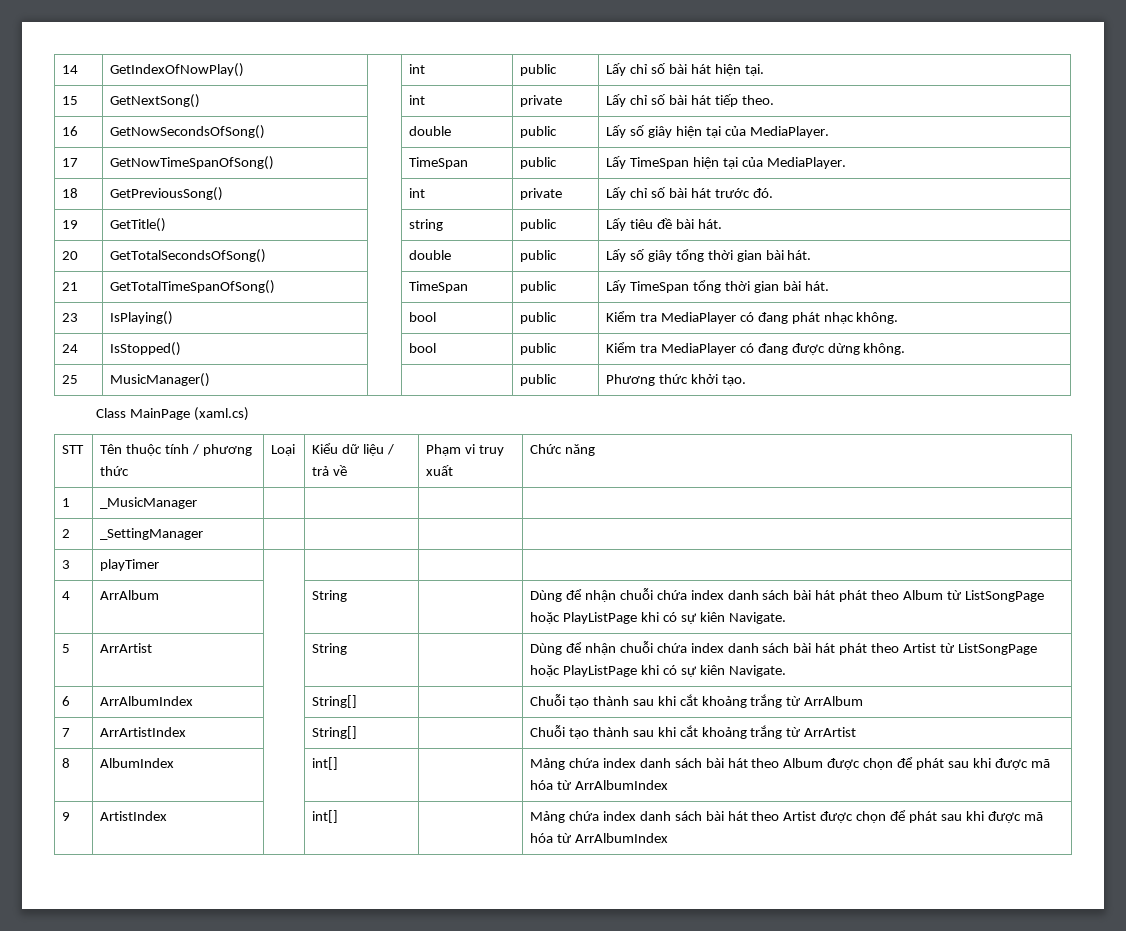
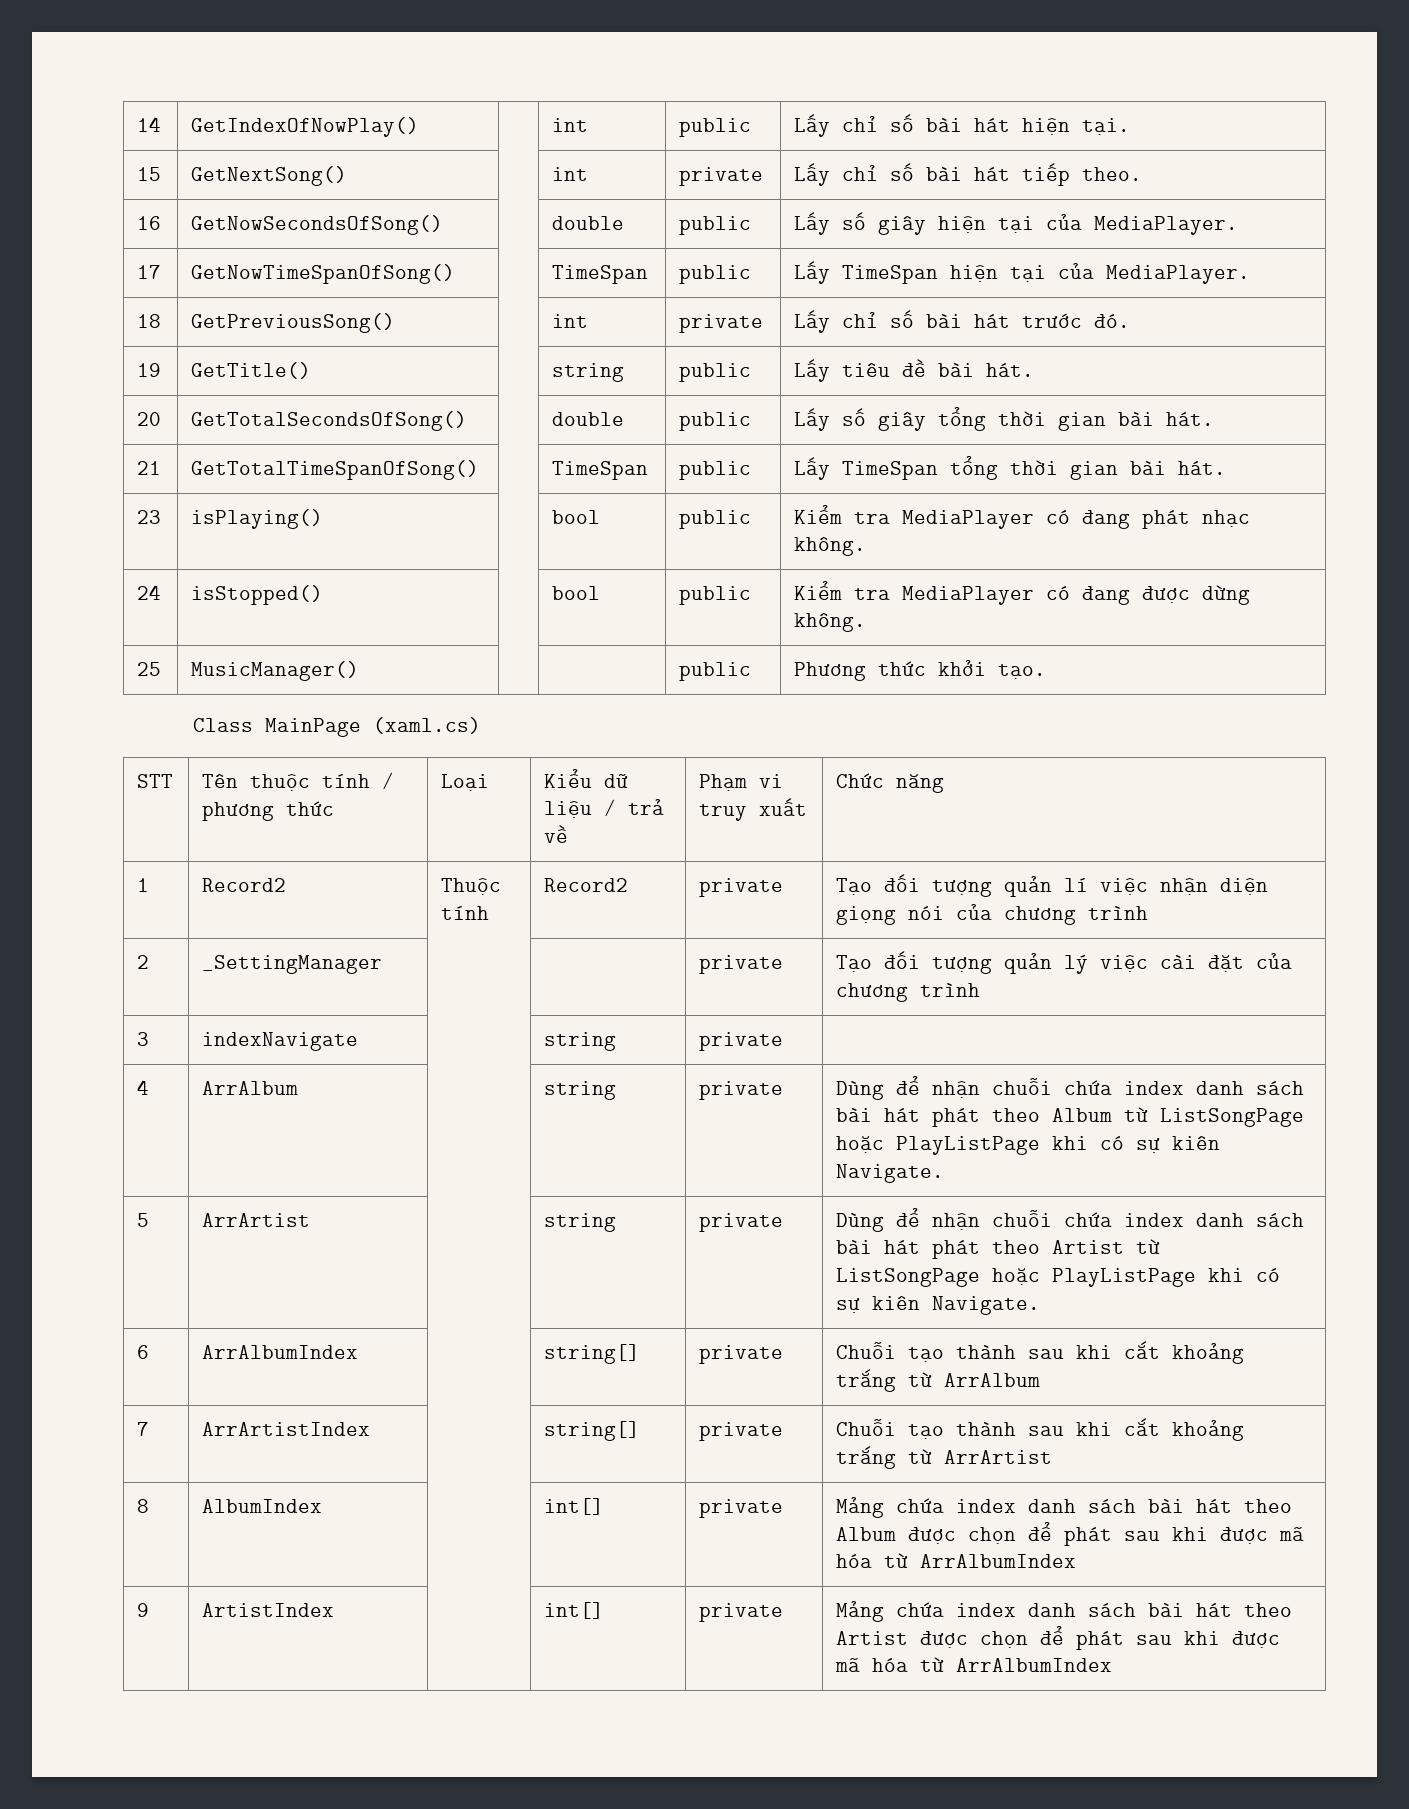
- 23 | IsPlaying() | | bool | public | Kiểm tra MediaPlayer có đang phát nhạc không.
+ 23 | isPlaying() | | bool | public | Kiểm tra MediaPlayer có đang phát nhạc không.
- 24 | IsStopped() | | bool | public | Kiểm tra MediaPlayer có đang được dừng không.
+ 24 | isStopped() | | bool | public | Kiểm tra MediaPlayer có đang được dừng không.
- 1 | _MusicManager | | | |
- 2 | _SettingManager | | | |
- 3 | playTimer | | | |
+ 1 | Record2 | Thuộc tính | Record2 | private | Tạo đối tượng quản lí việc nhận diện giọng nói của chương trình
+ 2 | _SettingManager | | | private | Tạo đối tượng quản lý việc cài đặt của chương trình
+ 3 | indexNavigate | | string | private |
- 4 | ArrAlbum | | String | | Dùng để nhận chuỗi chứa index danh sách bài hát phát theo Album từ ListSongPage hoặc PlayListPage khi có sự kiên Navigate.
+ 4 | ArrAlbum | | string | private | Dùng để nhận chuỗi chứa index danh sách bài hát phát theo Album từ ListSongPage hoặc PlayListPage khi có sự kiên Navigate.
- 5 | ArrArtist | | String | | Dùng để nhận chuỗi chứa index danh sách bài hát phát theo Artist từ ListSongPage hoặc PlayListPage khi có sự kiên Navigate.
+ 5 | ArrArtist | | string | private | Dùng để nhận chuỗi chứa index danh sách bài hát phát theo Artist từ ListSongPage hoặc PlayListPage khi có sự kiên Navigate.
- 6 | ArrAlbumIndex | | String[] | | Chuỗi tạo thành sau khi cắt khoảng trắng từ ArrAlbum
+ 6 | ArrAlbumIndex | | string[] | private | Chuỗi tạo thành sau khi cắt khoảng trắng từ ArrAlbum
- 7 | ArrArtistIndex | | String[] | | Chuỗi tạo thành sau khi cắt khoảng trắng từ ArrArtist
+ 7 | ArrArtistIndex | | string[] | private | Chuỗi tạo thành sau khi cắt khoảng trắng từ ArrArtist
- 8 | AlbumIndex | | int[] | | Mảng chứa index danh sách bài hát theo Album được chọn để phát sau khi được mã hóa từ ArrAlbumIndex
+ 8 | AlbumIndex | | int[] | private | Mảng chứa index danh sách bài hát theo Album được chọn để phát sau khi được mã hóa từ ArrAlbumIndex
- 9 | ArtistIndex | | int[] | | Mảng chứa index danh sách bài hát theo Artist được chọn để phát sau khi được mã hóa từ ArrAlbumIndex
+ 9 | ArtistIndex | | int[] | private | Mảng chứa index danh sách bài hát theo Artist được chọn để phát sau khi được mã hóa từ ArrAlbumIndex

